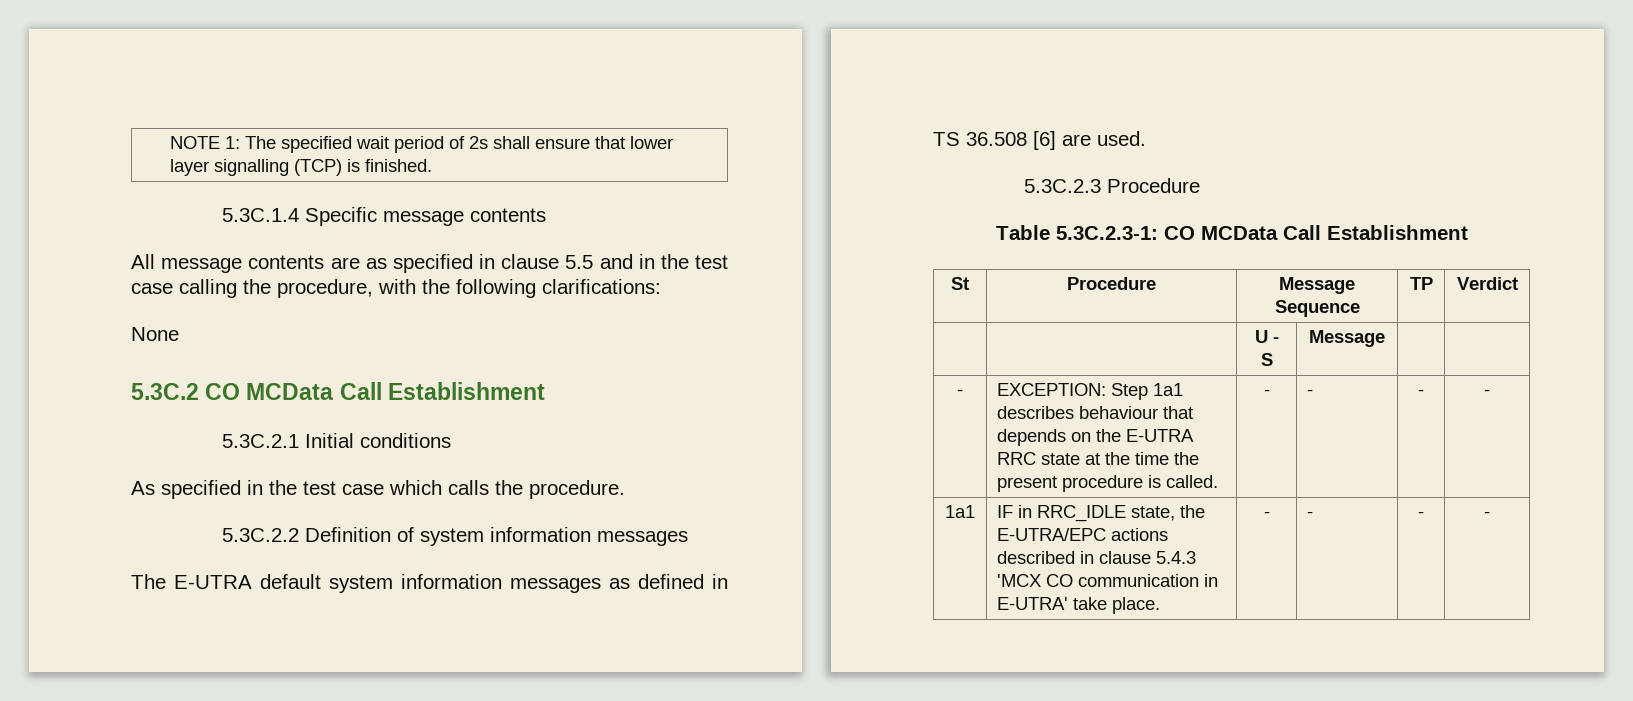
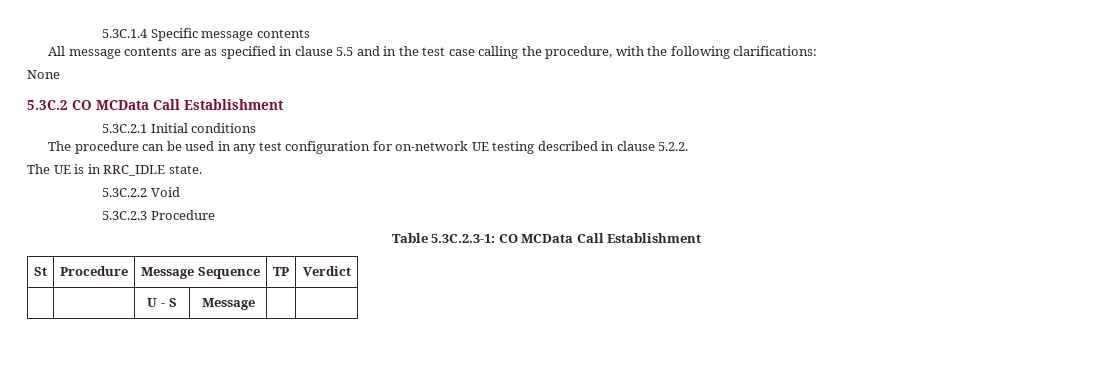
- NOTE 1: The specified wait period of 2s shall ensure that lower layer signalling (TCP) is finished.
- As specified in the test case which calls the procedure.
- 5.3C.2.2 Definition of system information messages
- The E-UTRA default system information messages as defined in TS 36.508 [6] are used.
+ The procedure can be used in any test configuration for on-network UE testing described in clause 5.2.2.
+ The UE is in RRC_IDLE state.
+ 5.3C.2.2 Void
- - | EXCEPTION: Step 1a1 describes behaviour that depends on the E-UTRA RRC state at the time the present procedure is called. | - | - | - | -
- 1a1 | IF in RRC_IDLE state, the E-UTRA/EPC actions described in clause 5.4.3 'MCX CO communication in E-UTRA' take place. | - | - | - | -

